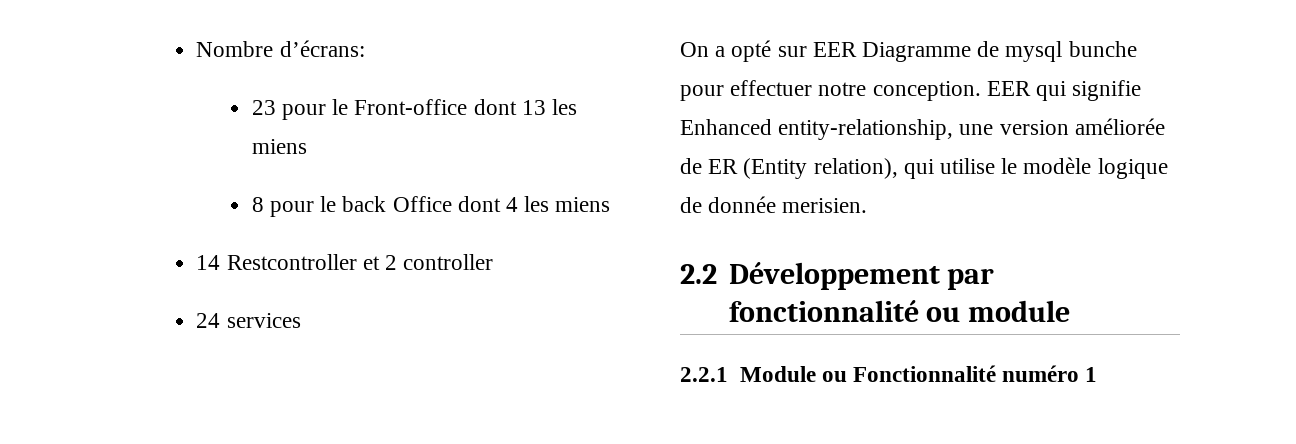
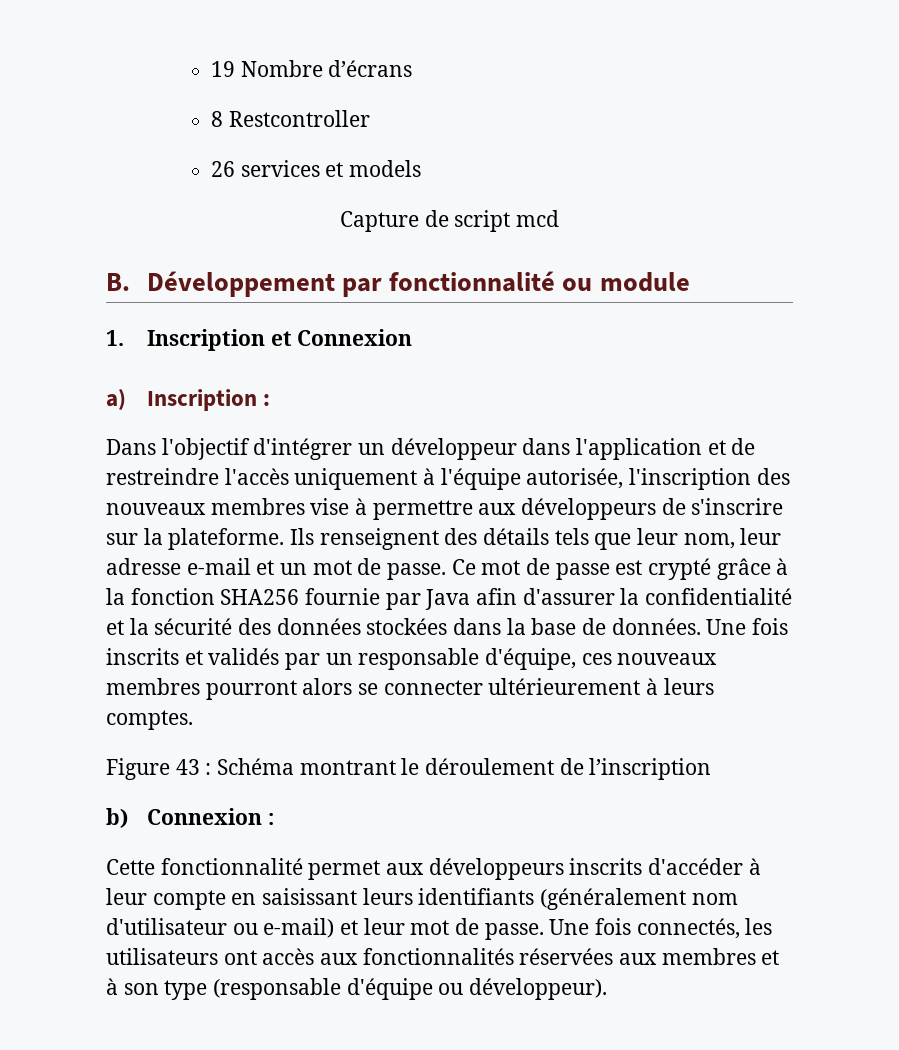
- Nombre d’écrans:
- 23 pour le Front-office dont 13 les miens
- 8 pour le back Office dont 4 les miens
- 14 Restcontroller et 2 controller
- 24 services
- On a opté sur EER Diagramme de mysql bunche pour effectuer notre conception. EER qui signifie Enhanced entity-relationship, une version améliorée de ER (Entity relation), qui utilise le modèle logique de donnée merisien.
- 2.2 Développement par fonctionnalité ou module
+ 19 Nombre d’écrans
+ 8 Restcontroller
+ 26 services et models
+ Capture de script mcd
+ B. Développement par fonctionnalité ou module
- 2.2.1 Module ou Fonctionnalité numéro 1
+ 1. Inscription et Connexion
+ a) Inscription :
+ Dans l'objectif d'intégrer un développeur dans l'application et de restreindre l'accès uniquement à l'équipe autorisée, l'inscription des nouveaux membres vise à permettre aux développeurs de s'inscrire sur la plateforme. Ils renseignent des détails tels que leur nom, leur adresse e-mail et un mot de passe. Ce mot de passe est crypté grâce à la fonction SHA256 fournie par Java afin d'assurer la confidentialité et la sécurité des données stockées dans la base de données. Une fois inscrits et validés par un responsable d'équipe, ces nouveaux membres pourront alors se connecter ultérieurement à leurs comptes.
+ Figure 43 : Schéma montrant le déroulement de l’inscription
+ b) Connexion :
+ Cette fonctionnalité permet aux développeurs inscrits d'accéder à leur compte en saisissant leurs identifiants (généralement nom d'utilisateur ou e-mail) et leur mot de passe. Une fois connectés, les utilisateurs ont accès aux fonctionnalités réservées aux membres et à son type (responsable d'équipe ou développeur).

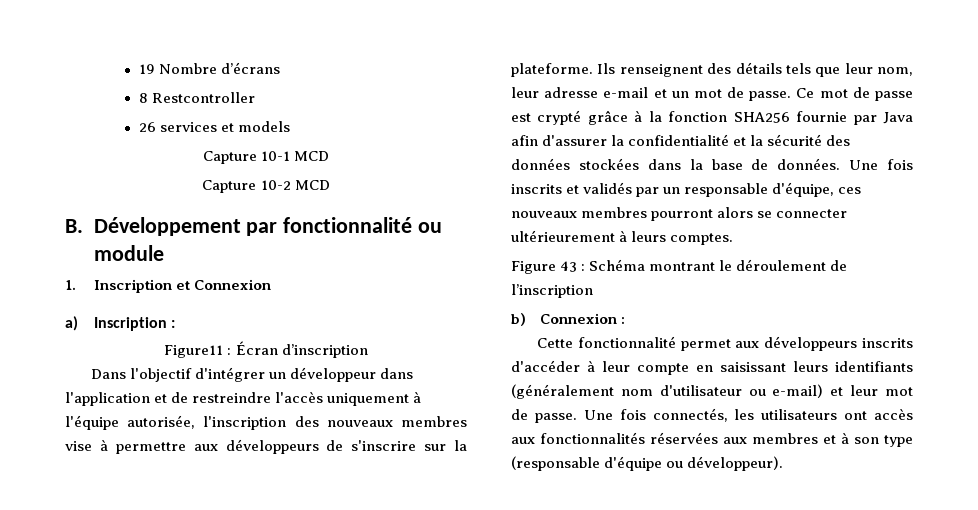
- Capture de script mcd
+ Capture 10-1 MCD
+ Capture 10-2 MCD
+ Figure11 : Écran d’inscription

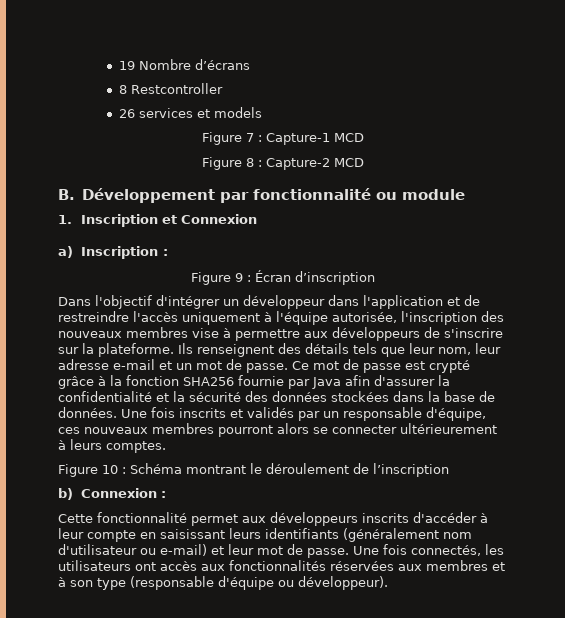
- Capture 10-1 MCD
- Capture 10-2 MCD
+ Figure 7 : Capture-1 MCD
+ Figure 8 : Capture-2 MCD
- Figure11 : Écran d’inscription
+ Figure 9 : Écran d’inscription
- Figure 43 : Schéma montrant le déroulement de l’inscription
+ Figure 10 : Schéma montrant le déroulement de l’inscription

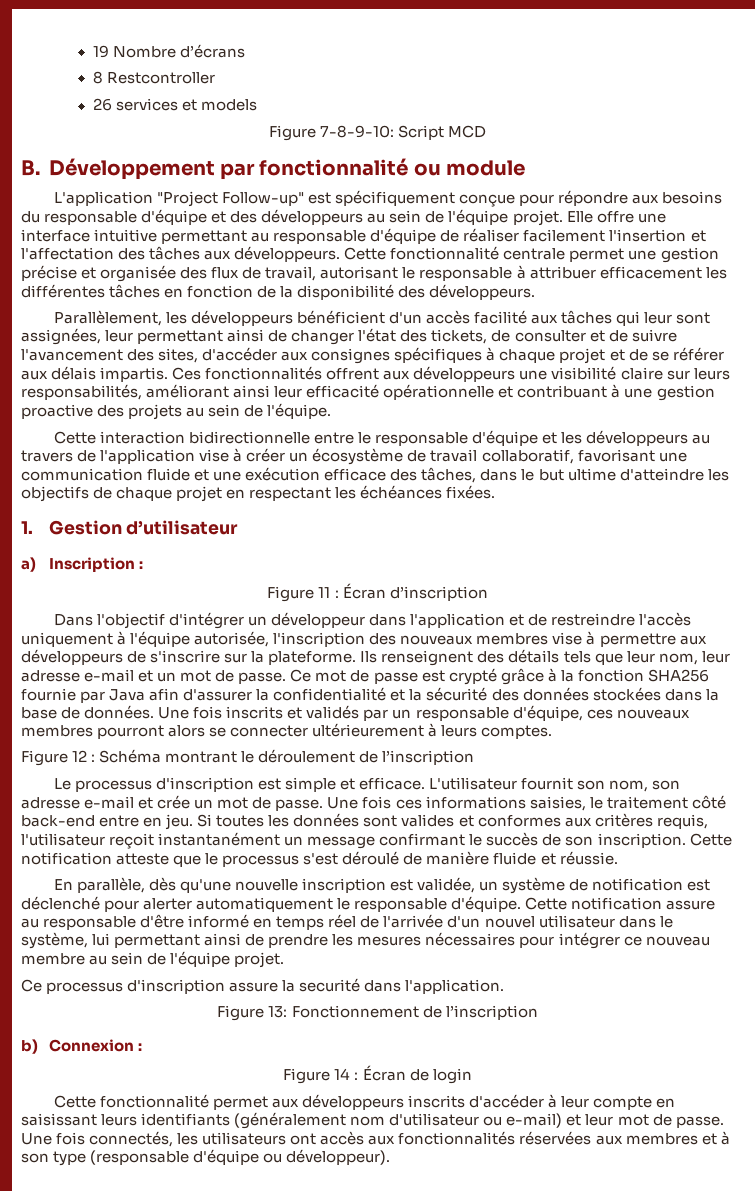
- Figure 7 : Capture-1 MCD
- Figure 8 : Capture-2 MCD
+ Figure 7-8-9-10: Script MCD
- 1. Inscription et Connexion
+ L'application "Project Follow-up" est spécifiquement conçue pour répondre aux besoins du responsable d'équipe et des développeurs au sein de l'équipe projet. Elle offre une interface intuitive permettant au responsable d'équipe de réaliser facilement l'insertion et l'affectation des tâches aux développeurs. Cette fonctionnalité centrale permet une gestion précise et organisée des flux de travail, autorisant le responsable à attribuer efficacement les différentes tâches en fonction de la disponibilité des développeurs.
+ Parallèlement, les développeurs bénéficient d'un accès facilité aux tâches qui leur sont assignées, leur permettant ainsi de changer l'état des tickets, de consulter et de suivre l'avancement des sites, d'accéder aux consignes spécifiques à chaque projet et de se référer aux délais impartis. Ces fonctionnalités offrent aux développeurs une visibilité claire sur leurs responsabilités, améliorant ainsi leur efficacité opérationnelle et contribuant à une gestion proactive des projets au sein de l'équipe.
+ Cette interaction bidirectionnelle entre le responsable d'équipe et les développeurs au travers de l'application vise à créer un écosystème de travail collaboratif, favorisant une communication fluide et une exécution efficace des tâches, dans le but ultime d'atteindre les objectifs de chaque projet en respectant les échéances fixées.
+ 1. Gestion d’utilisateur
- Figure 9 : Écran d’inscription
+ Figure 11 : Écran d’inscription
- Figure 10 : Schéma montrant le déroulement de l’inscription
+ Figure 12 : Schéma montrant le déroulement de l’inscription
+ Le processus d'inscription est simple et efficace. L'utilisateur fournit son nom, son adresse e-mail et crée un mot de passe. Une fois ces informations saisies, le traitement côté back-end entre en jeu. Si toutes les données sont valides et conformes aux critères requis, l'utilisateur reçoit instantanément un message confirmant le succès de son inscription. Cette notification atteste que le processus s'est déroulé de manière fluide et réussie.
+ En parallèle, dès qu'une nouvelle inscription est validée, un système de notification est déclenché pour alerter automatiquement le responsable d'équipe. Cette notification assure au responsable d'être informé en temps réel de l'arrivée d'un nouvel utilisateur dans le système, lui permettant ainsi de prendre les mesures nécessaires pour intégrer ce nouveau membre au sein de l'équipe projet.
+ Ce processus d'inscription assure la securité dans l'application.
+ Figure 13: Fonctionnement de l’inscription
  b) Connexion :
+ Figure 14 : Écran de login

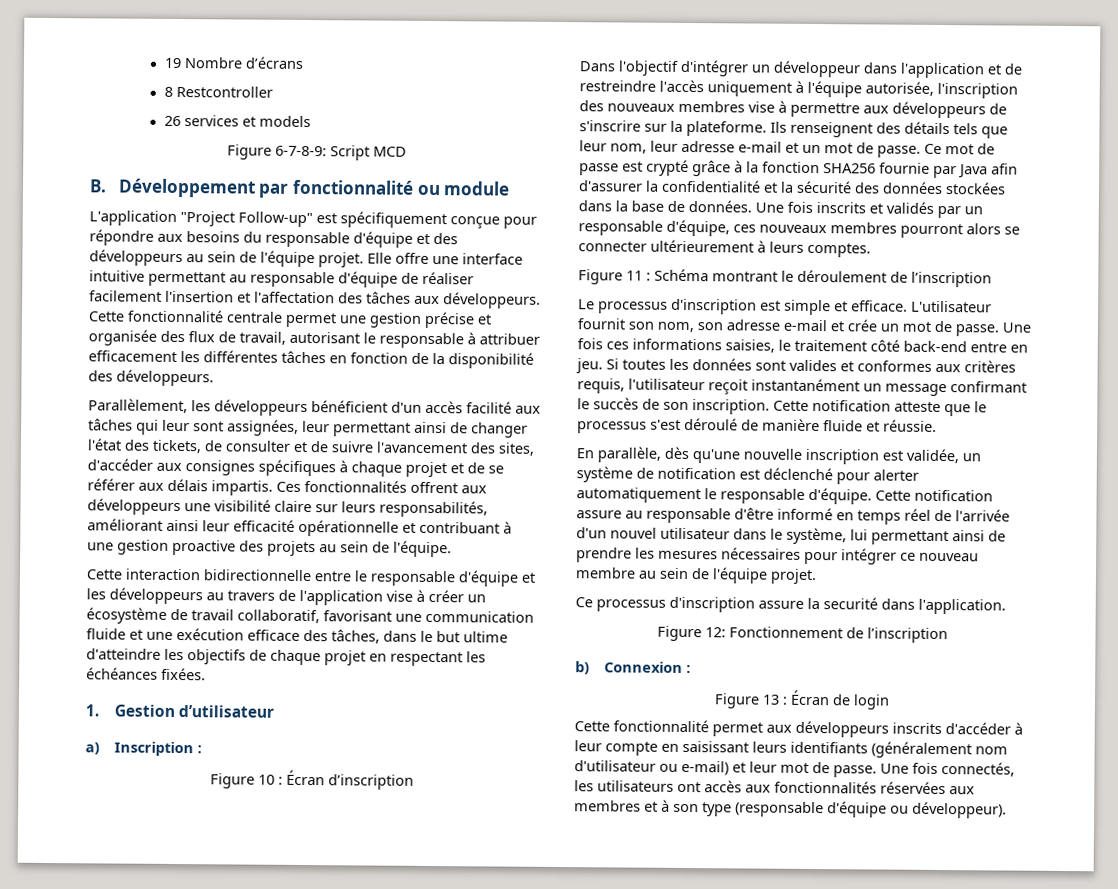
- Figure 7-8-9-10: Script MCD
+ Figure 6-7-8-9: Script MCD
- Figure 11 : Écran d’inscription
+ Figure 10 : Écran d’inscription
- Figure 12 : Schéma montrant le déroulement de l’inscription
+ Figure 11 : Schéma montrant le déroulement de l’inscription
- Figure 13: Fonctionnement de l’inscription
+ Figure 12: Fonctionnement de l’inscription
- Figure 14 : Écran de login
+ Figure 13 : Écran de login

